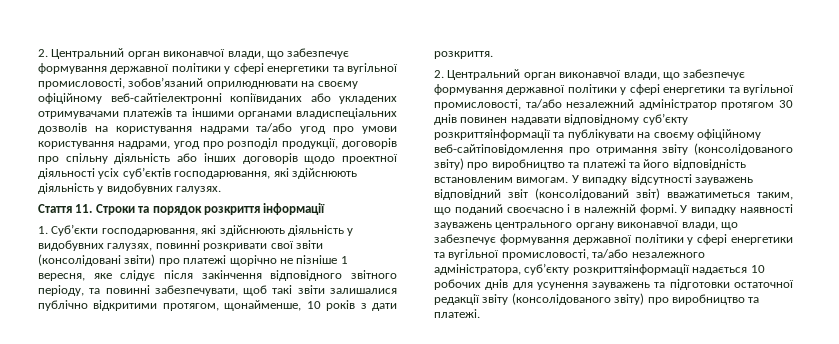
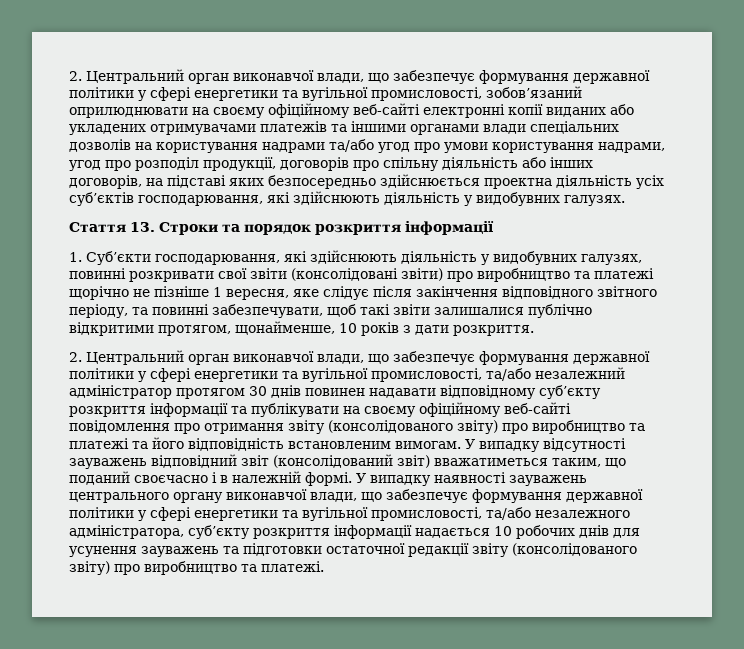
- 2. Центральний орган виконавчої влади, що забезпечує формування державної політики у сфері енергетики та вугільної промисловості, зобов’язаний оприлюднювати на своєму офіційному веб-сайтіелектронні копіївиданих або укладених отримувачами платежів та іншими органами владиспеціальних дозволів на користування надрами та/або угод про умови користування надрами, угод про розподіл продукції, договорів про спільну діяльність або інших договорів щодо проектної діяльності усіх суб’єктів господарювання, які здійснюють діяльність у видобувних галузях.
+ 2. Центральний орган виконавчої влади, що забезпечує формування державної політики у сфері енергетики та вугільної промисловості, зобов’язаний оприлюднювати на своєму офіційному веб-сайті електронні копії виданих або укладених отримувачами платежів та іншими органами влади спеціальних дозволів на користування надрами та/або угод про умови користування надрами, угод про розподіл продукції, договорів про спільну діяльність або інших договорів, на підставі яких безпосередньо здійснюється проектна діяльність усіх суб’єктів господарювання, які здійснюють діяльність у видобувних галузях.
- Стаття 11. Строки та порядок розкриття інформації
+ Стаття 13. Строки та порядок розкриття інформації
- 1. Суб’єкти господарювання, які здійснюють діяльність у видобувних галузях, повинні розкривати свої звіти (консолідовані звіти) про платежі щорічно не пізніше 1 вересня, яке слідує після закінчення відповідного звітного періоду, та повинні забезпечувати, щоб такі звіти залишалися публічно відкритими протягом, щонайменше, 10 років з дати розкриття.
+ 1. Суб’єкти господарювання, які здійснюють діяльність у видобувних галузях, повинні розкривати свої звіти (консолідовані звіти) про виробництво та платежі щорічно не пізніше 1 вересня, яке слідує після закінчення відповідного звітного періоду, та повинні забезпечувати, щоб такі звіти залишалися публічно відкритими протягом, щонайменше, 10 років з дати розкриття.
- 2. Центральний орган виконавчої влади, що забезпечує формування державної політики у сфері енергетики та вугільної промисловості, та/або незалежний адміністратор протягом 30 днів повинен надавати відповідному суб’єкту розкриттяінформації та публікувати на своєму офіційному веб-сайтіповідомлення про отримання звіту (консолідованого звіту) про виробництво та платежі та його відповідність встановленим вимогам.
+ 2. Центральний орган виконавчої влади, що забезпечує формування державної політики у сфері енергетики та вугільної промисловості, та/або незалежний адміністратор протягом 30 днів повинен надавати відповідному суб’єкту розкриття інформації та публікувати на своєму офіційному веб-сайті повідомлення про отримання звіту (консолідованого звіту) про виробництво та платежі та його відповідність встановленим вимогам.
- У випадку наявності зауважень центрального органу виконавчої влади, що забезпечує формування державної політики у сфері енергетики та вугільної промисловості, та/або незалежного адміністратора, суб’єкту розкриттяінформації надається 10 робочих днів для усунення зауважень та підготовки остаточної редакції звіту (консолідованого звіту) про виробництво та платежі.
+ У випадку наявності зауважень центрального органу виконавчої влади, що забезпечує формування державної політики у сфері енергетики та вугільної промисловості, та/або незалежного адміністратора, суб’єкту розкриття інформації надається 10 робочих днів для усунення зауважень та підготовки остаточної редакції звіту (консолідованого звіту) про виробництво та платежі.

